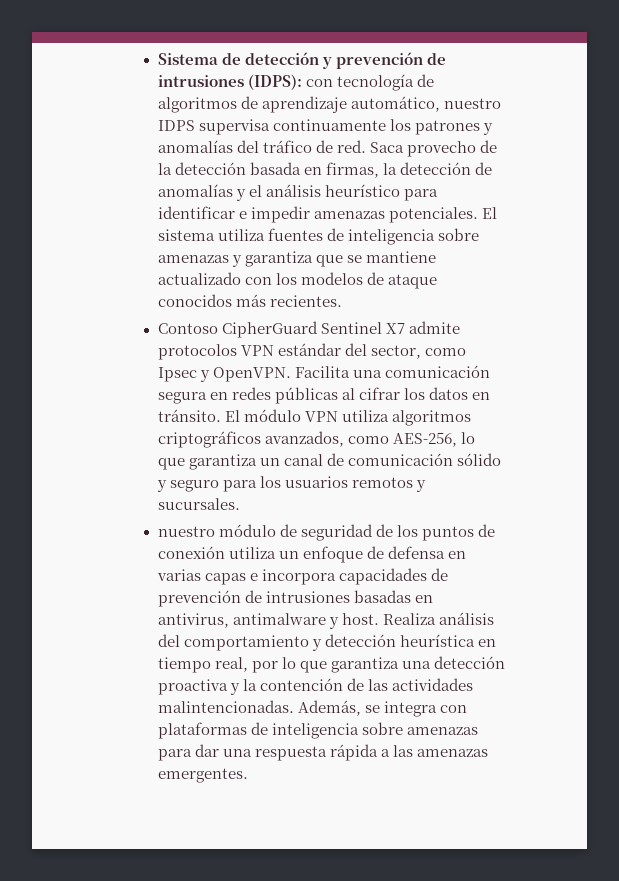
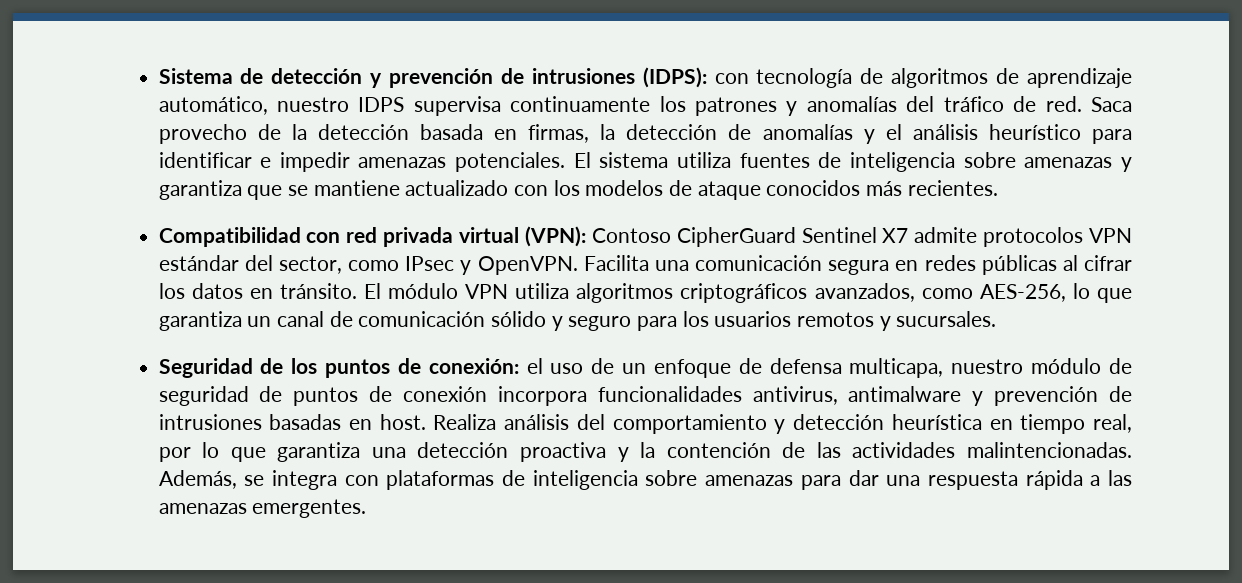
- Contoso CipherGuard Sentinel X7 admite protocolos VPN estándar del sector, como Ipsec y OpenVPN.
+ Compatibilidad con red privada virtual (VPN): Contoso CipherGuard Sentinel X7 admite protocolos VPN estándar del sector, como IPsec y OpenVPN.
- nuestro módulo de seguridad de los puntos de conexión utiliza un enfoque de defensa en varias capas e incorpora capacidades de prevención de intrusiones basadas en antivirus, antimalware y host.
+ Seguridad de los puntos de conexión: el uso de un enfoque de defensa multicapa, nuestro módulo de seguridad de puntos de conexión incorpora funcionalidades antivirus, antimalware y prevención de intrusiones basadas en host.

